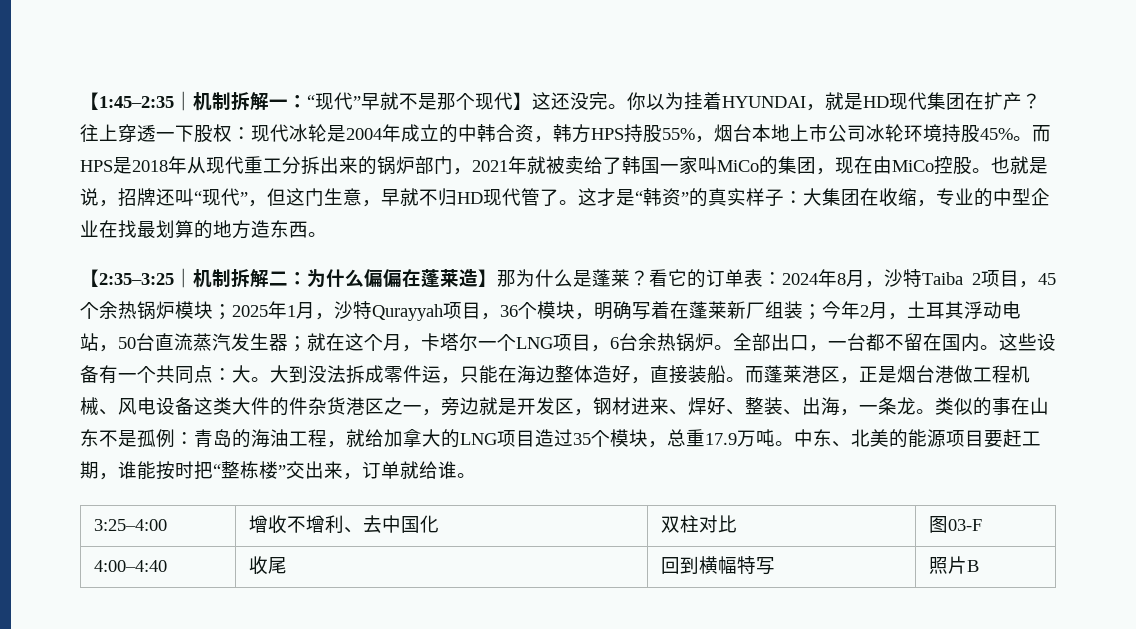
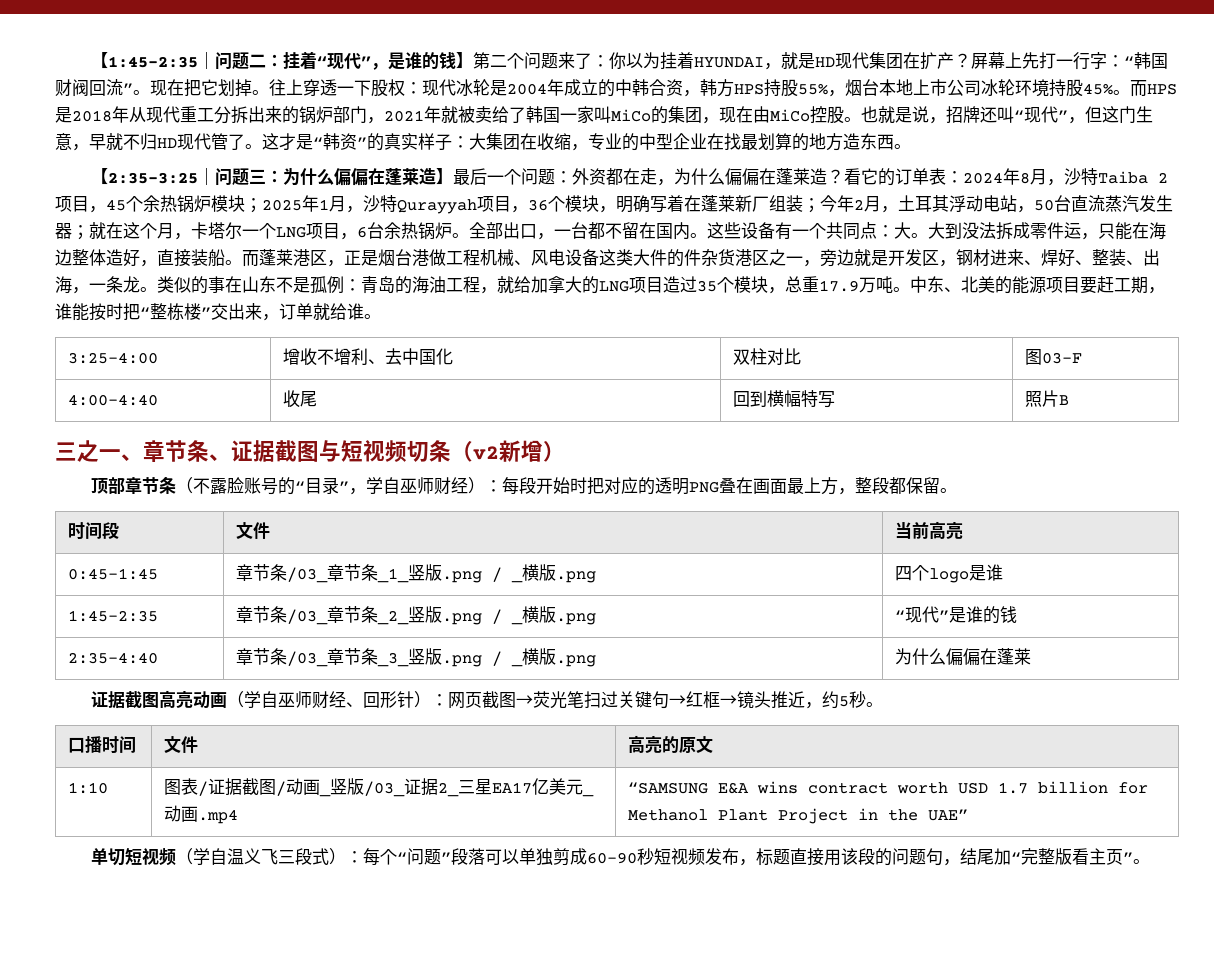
- 【1:45–2:35｜机制拆解一：“现代”早就不是那个现代】这还没完。你以为挂着HYUNDAI，就是HD现代集团在扩产？
+ 【1:45–2:35｜问题二：挂着“现代”，是谁的钱】第二个问题来了：你以为挂着HYUNDAI，就是HD现代集团在扩产？
+ 屏幕上先打一行字：“韩国财阀回流”。现在把它划掉。
- 【2:35–3:25｜机制拆解二：为什么偏偏在蓬莱造】那为什么是蓬莱？
+ 【2:35–3:25｜问题三：为什么偏偏在蓬莱造】最后一个问题：外资都在走，为什么偏偏在蓬莱造？
+ 三之一、章节条、证据截图与短视频切条（v2新增）
+ 顶部章节条（不露脸账号的“目录”，学自巫师财经）：每段开始时把对应的透明PNG叠在画面最上方，整段都保留。
+ 时间段 | 文件 | 当前高亮
+ 0:45–1:45 | 章节条/03_章节条_1_竖版.png / _横版.png | 四个logo是谁
+ 1:45–2:35 | 章节条/03_章节条_2_竖版.png / _横版.png | “现代”是谁的钱
+ 2:35–4:40 | 章节条/03_章节条_3_竖版.png / _横版.png | 为什么偏偏在蓬莱
+ 证据截图高亮动画（学自巫师财经、回形针）：网页截图→荧光笔扫过关键句→红框→镜头推近，约5秒。
+ 口播时间 | 文件 | 高亮的原文
+ 1:10 | 图表/证据截图/动画_竖版/03_证据2_三星EA17亿美元_动画.mp4 | “SAMSUNG E&A wins contract worth USD 1.7 billion for Methanol Plant Project in the UAE”
+ 单切短视频（学自温义飞三段式）：每个“问题”段落可以单独剪成60–90秒短视频发布，标题直接用该段的问题句，结尾加“完整版看主页”。

